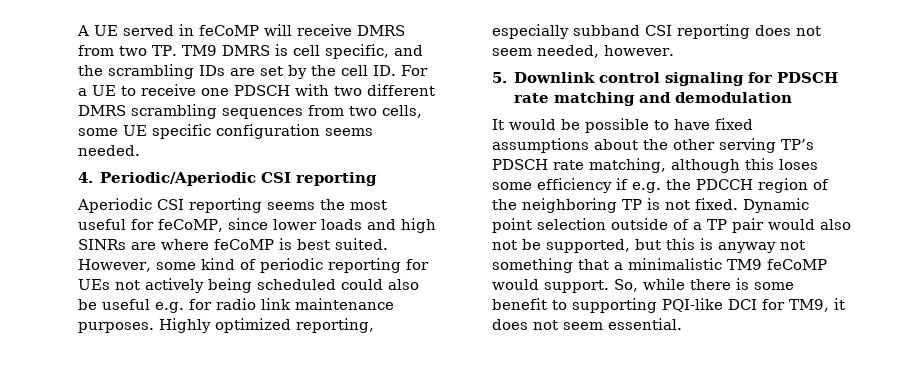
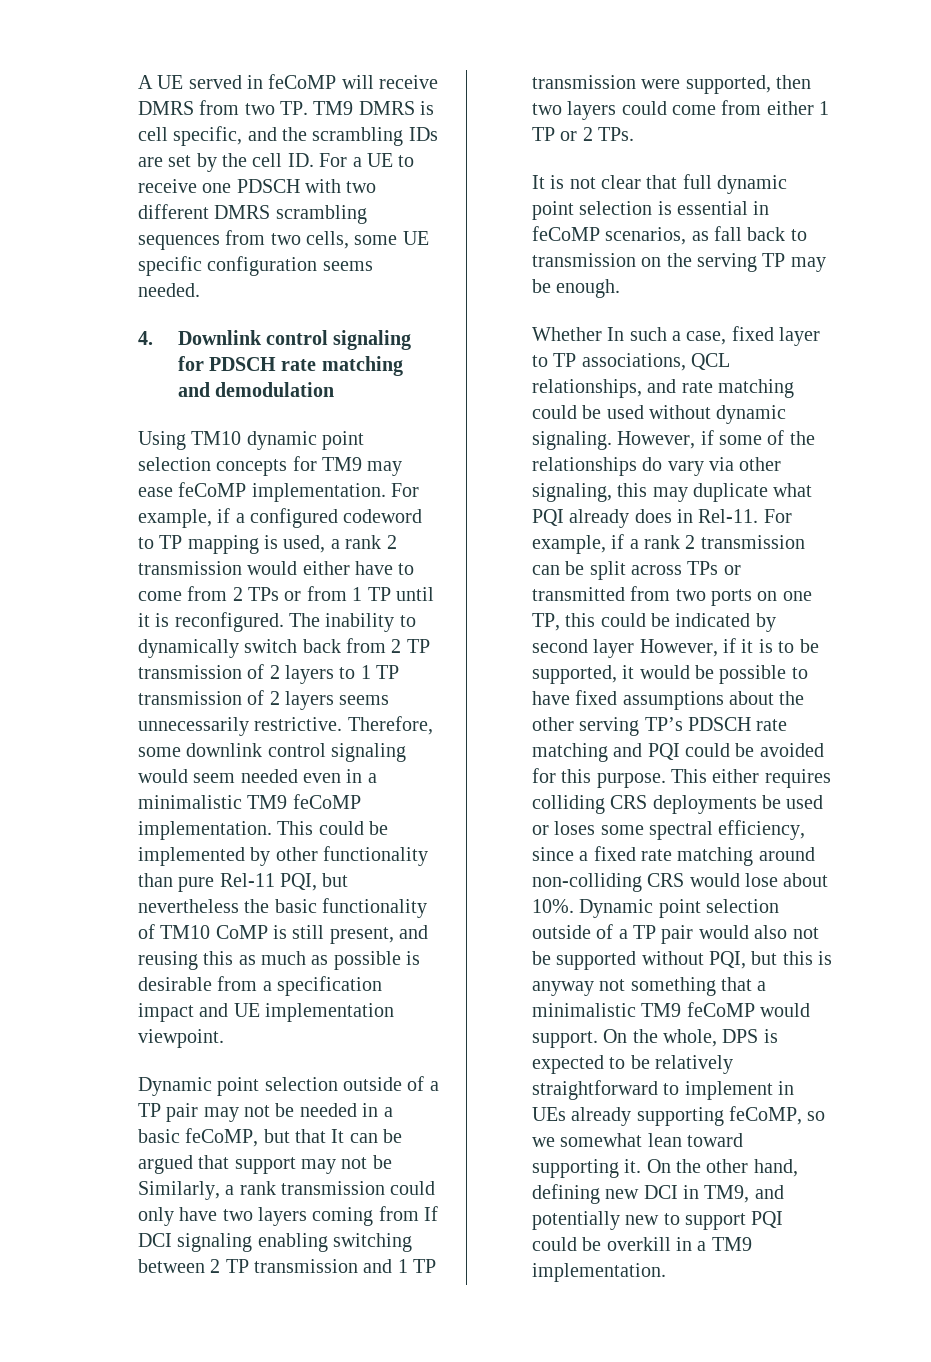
- 4. Periodic/Aperiodic CSI reporting
- Aperiodic CSI reporting seems the most useful for feCoMP, since lower loads and high SINRs are where feCoMP is best suited. However, some kind of periodic reporting for UEs not actively being scheduled could also be useful e.g. for radio link maintenance purposes. Highly optimized reporting, especially subband CSI reporting does not seem needed, however.
- 5. Downlink control signaling for PDSCH rate matching and demodulation
+ 4. Downlink control signaling for PDSCH rate matching and demodulation
- It would be possible to have fixed assumptions about the other serving TP’s PDSCH rate matching, although this loses some efficiency if e.g. the PDCCH region of the neighboring TP is not fixed.
+ Using TM10 dynamic point selection concepts for TM9 may ease feCoMP implementation. For example, if a configured codeword to TP mapping is used, a rank 2 transmission would either have to come from 2 TPs or from 1 TP until it is reconfigured. The inability to dynamically switch back from 2 TP transmission of 2 layers to 1 TP transmission of 2 layers seems unnecessarily restrictive. Therefore, some downlink control signaling would seem needed even in a minimalistic TM9 feCoMP implementation. This could be implemented by other functionality than pure Rel-11 PQI, but nevertheless the basic functionality of TM10 CoMP is still present, and reusing this as much as possible is desirable from a specification impact and UE implementation viewpoint.
+ Dynamic point selection outside of a TP pair may not be needed in a basic feCoMP, but that It can be argued that support may not be Similarly, a rank transmission could only have two layers coming from If DCI signaling enabling switching between 2 TP transmission and 1 TP transmission were supported, then two layers could come from either 1 TP or 2 TPs.
+ It is not clear that full dynamic point selection is essential in feCoMP scenarios, as fall back to transmission on the serving TP may be enough.
+ Whether In such a case, fixed layer to TP associations, QCL relationships, and rate matching could be used without dynamic signaling. However, if some of the relationships do vary via other signaling, this may duplicate what PQI already does in Rel-11. For example, if a rank 2 transmission can be split across TPs or transmitted from two ports on one TP, this could be indicated by second layer However, if it is to be supported, it would be possible to have fixed assumptions about the other serving TP’s PDSCH rate matching and PQI could be avoided for this purpose. This either requires colliding CRS deployments be used or loses some spectral efficiency, since a fixed rate matching around non-colliding CRS would lose about 10%.
- Dynamic point selection outside of a TP pair would also not be supported, but this is anyway not something that a minimalistic TM9 feCoMP would support.
+ Dynamic point selection outside of a TP pair would also not be supported without PQI, but this is anyway not something that a minimalistic TM9 feCoMP would support.
- So, while there is some benefit to supporting PQI-like DCI for TM9, it does not seem essential.
+ On the whole, DPS is expected to be relatively straightforward to implement in UEs already supporting feCoMP, so we somewhat lean toward supporting it. On the other hand, defining new DCI in TM9, and potentially new to support PQI could be overkill in a TM9 implementation.

